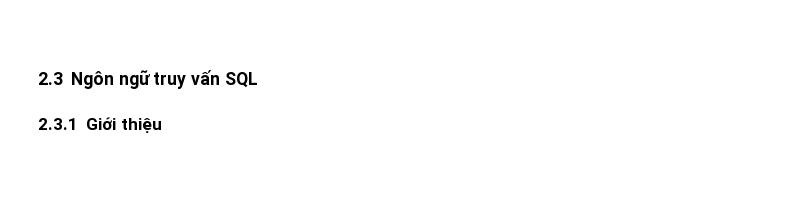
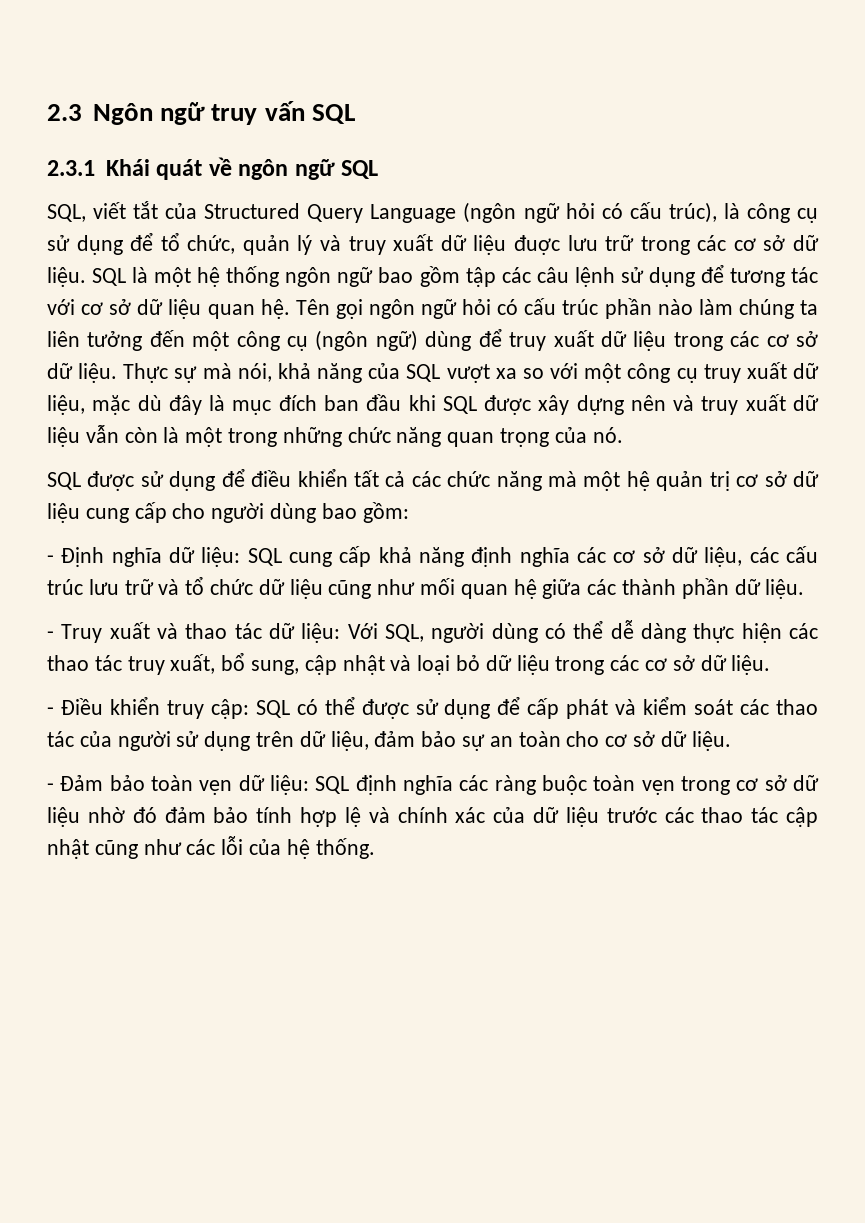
- 2.3.1 Giới thiệu
+ 2.3.1 Khái quát về ngôn ngữ SQL
+ SQL, viết tắt của Structured Query Language (ngôn ngữ hỏi có cấu trúc), là công cụ sử dụng để tổ chức, quản lý và truy xuất dữ liệu đuợc lưu trữ trong các cơ sở dữ liệu. SQL là một hệ thống ngôn ngữ bao gồm tập các câu lệnh sử dụng để tương tác với cơ sở dữ liệu quan hệ. Tên gọi ngôn ngữ hỏi có cấu trúc phần nào làm chúng ta liên tưởng đến một công cụ (ngôn ngữ) dùng để truy xuất dữ liệu trong các cơ sở dữ liệu. Thực sự mà nói, khả năng của SQL vượt xa so với một công cụ truy xuất dữ liệu, mặc dù đây là mục đích ban đầu khi SQL được xây dựng nên và truy xuất dữ liệu vẫn còn là một trong những chức năng quan trọng của nó.
+ SQL được sử dụng để điều khiển tất cả các chức năng mà một hệ quản trị cơ sở dữ liệu cung cấp cho người dùng bao gồm:
+ - Định nghĩa dữ liệu: SQL cung cấp khả năng định nghĩa các cơ sở dữ liệu, các cấu trúc lưu trữ và tổ chức dữ liệu cũng như mối quan hệ giữa các thành phần dữ liệu.
+ - Truy xuất và thao tác dữ liệu: Với SQL, người dùng có thể dễ dàng thực hiện các thao tác truy xuất, bổ sung, cập nhật và loại bỏ dữ liệu trong các cơ sở dữ liệu.
+ - Điều khiển truy cập: SQL có thể được sử dụng để cấp phát và kiểm soát các thao tác của người sử dụng trên dữ liệu, đảm bảo sự an toàn cho cơ sở dữ liệu.
+ - Đảm bảo toàn vẹn dữ liệu: SQL định nghĩa các ràng buộc toàn vẹn trong cơ sở dữ liệu nhờ đó đảm bảo tính hợp lệ và chính xác của dữ liệu trước các thao tác cập nhật cũng như các lỗi của hệ thống.

